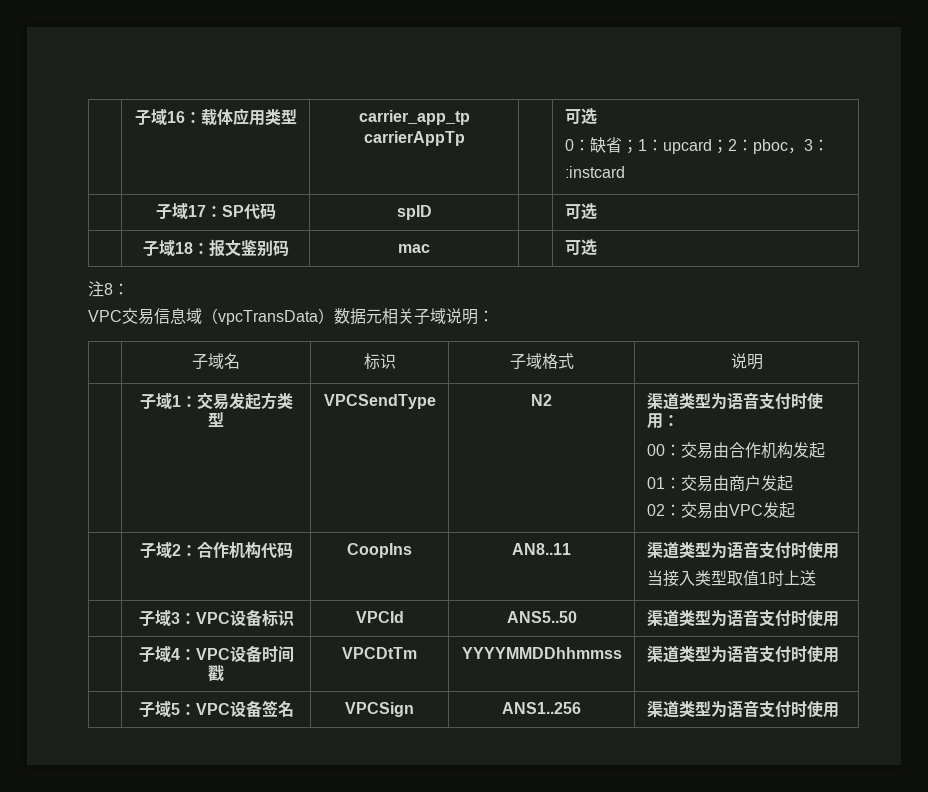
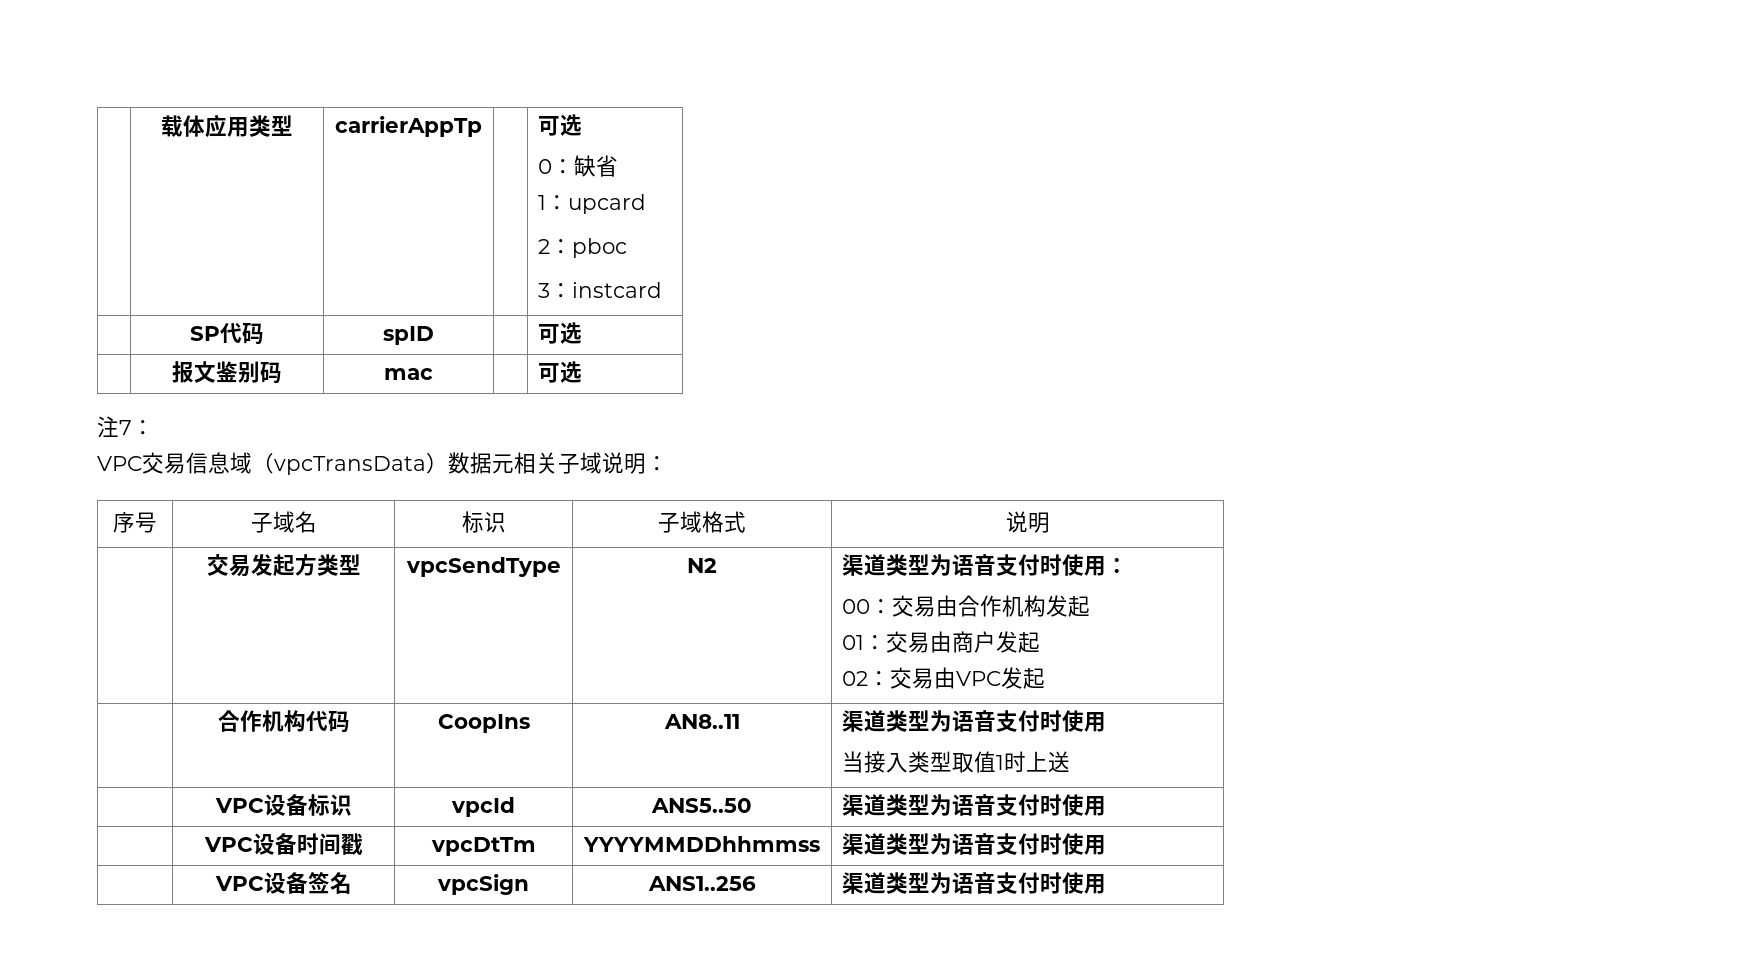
- | 子域16：载体应用类型 | carrier_app_tp carrierAppTp | | 可选
- 0：缺省；1：upcard；2：pboc，3：:instcard
- | 子域17：SP代码 | spID | | 可选
+ | 载体应用类型 | carrierAppTp | | 可选
+ 0：缺省
+ 1：upcard
+ 2：pboc
+ 3：instcard
+ | SP代码 | spID | | 可选
- | 子域18：报文鉴别码 | mac | | 可选
+ | 报文鉴别码 | mac | | 可选
- 注8：
+ 注7：
- | 子域名 | 标识 | 子域格式 | 说明
+ 序号 | 子域名 | 标识 | 子域格式 | 说明
- | 子域1：交易发起方类型 | VPCSendType | N2 | 渠道类型为语音支付时使用：
+ | 交易发起方类型 | vpcSendType | N2 | 渠道类型为语音支付时使用：
- | 子域2：合作机构代码 | CoopIns | AN8..11 | 渠道类型为语音支付时使用
+ | 合作机构代码 | CoopIns | AN8..11 | 渠道类型为语音支付时使用
- | 子域3：VPC设备标识 | VPCId | ANS5..50 | 渠道类型为语音支付时使用
+ | VPC设备标识 | vpcId | ANS5..50 | 渠道类型为语音支付时使用
- | 子域4：VPC设备时间戳 | VPCDtTm | YYYYMMDDhhmmss | 渠道类型为语音支付时使用
+ | VPC设备时间戳 | vpcDtTm | YYYYMMDDhhmmss | 渠道类型为语音支付时使用
- | 子域5：VPC设备签名 | VPCSign | ANS1..256 | 渠道类型为语音支付时使用
+ | VPC设备签名 | vpcSign | ANS1..256 | 渠道类型为语音支付时使用

